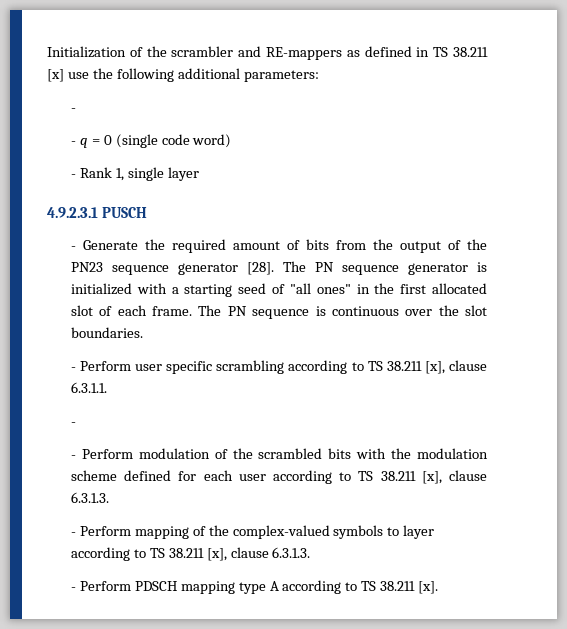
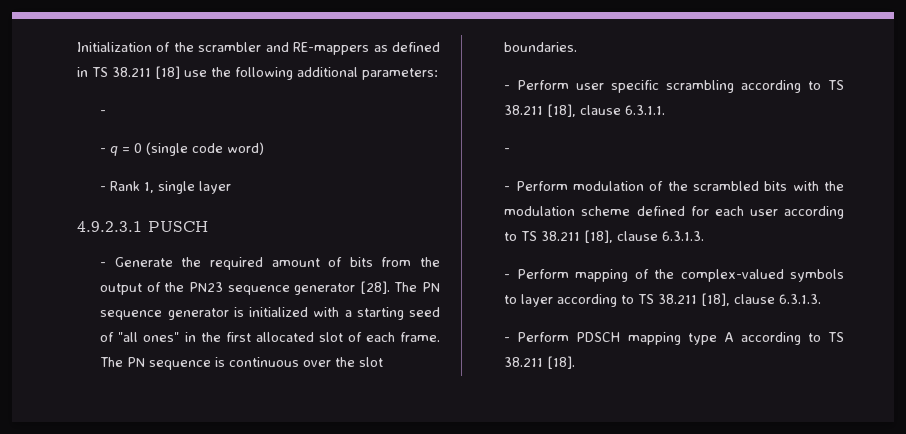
- Initialization of the scrambler and RE-mappers as defined in TS 38.211 [x] use the following additional parameters:
+ Initialization of the scrambler and RE-mappers as defined in TS 38.211 [18] use the following additional parameters:
- - Perform user specific scrambling according to TS 38.211 [x], clause 6.3.1.1.
+ - Perform user specific scrambling according to TS 38.211 [18], clause 6.3.1.1.
- - Perform modulation of the scrambled bits with the modulation scheme defined for each user according to TS 38.211 [x], clause 6.3.1.3.
+ - Perform modulation of the scrambled bits with the modulation scheme defined for each user according to TS 38.211 [18], clause 6.3.1.3.
- - Perform mapping of the complex-valued symbols to layer according to TS 38.211 [x], clause 6.3.1.3.
+ - Perform mapping of the complex-valued symbols to layer according to TS 38.211 [18], clause 6.3.1.3.
- - Perform PDSCH mapping type A according to TS 38.211 [x].
+ - Perform PDSCH mapping type A according to TS 38.211 [18].

